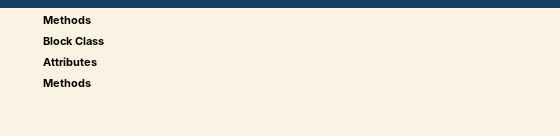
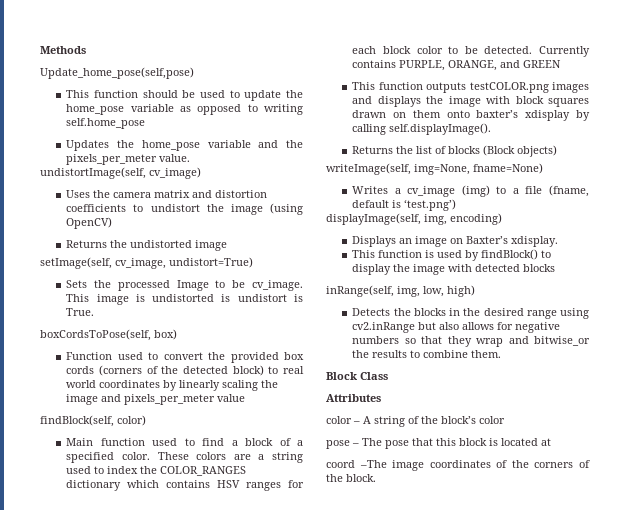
+ Update_home_pose(self,pose)
+ This function should be used to update the home_pose variable as opposed to writing self.home_pose
+ Updates the home_pose variable and the pixels_per_meter value.
+ undistortImage(self, cv_image)
+ Uses the camera matrix and distortion coefficients to undistort the image (using OpenCV)
+ Returns the undistorted image
+ setImage(self, cv_image, undistort=True)
+ Sets the processed Image to be cv_image. This image is undistorted is undistort is True.
+ boxCordsToPose(self, box)
+ Function used to convert the provided box cords (corners of the detected block) to real world coordinates by linearly scaling the image and pixels_per_meter value
+ findBlock(self, color)
+ Main function used to find a block of a specified color. These colors are a string used to index the COLOR_RANGES dictionary which contains HSV ranges for each block color to be detected. Currently contains PURPLE, ORANGE, and GREEN
+ This function outputs testCOLOR.png images and displays the image with block squares drawn on them onto baxter’s xdisplay by calling self.displayImage().
+ Returns the list of blocks (Block objects)
+ writeImage(self, img=None, fname=None)
+ Writes a cv_image (img) to a file (fname, default is ‘test.png’)
+ displayImage(self, img, encoding)
+ Displays an image on Baxter’s xdisplay.
+ This function is used by findBlock() to display the image with detected blocks
+ inRange(self, img, low, high)
+ Detects the blocks in the desired range using cv2.inRange but also allows for negative numbers so that they wrap and bitwise_or the results to combine them.
  Block Class
  Attributes
- Methods
+ color – A string of the block’s color
+ pose – The pose that this block is located at
+ coord –The image coordinates of the corners of the block.

